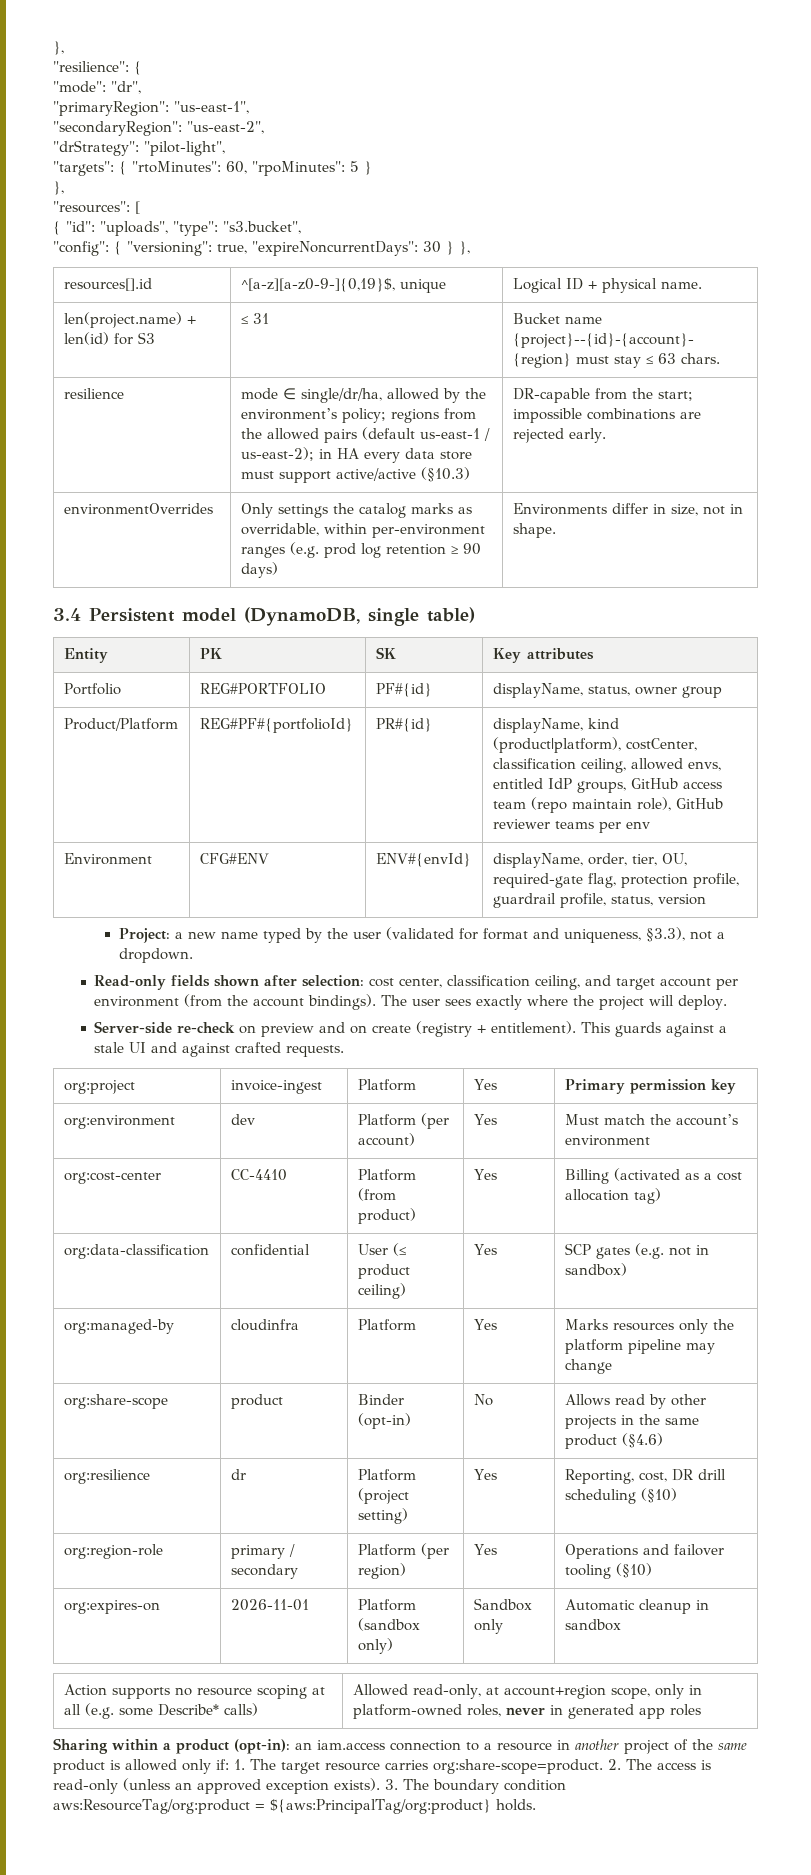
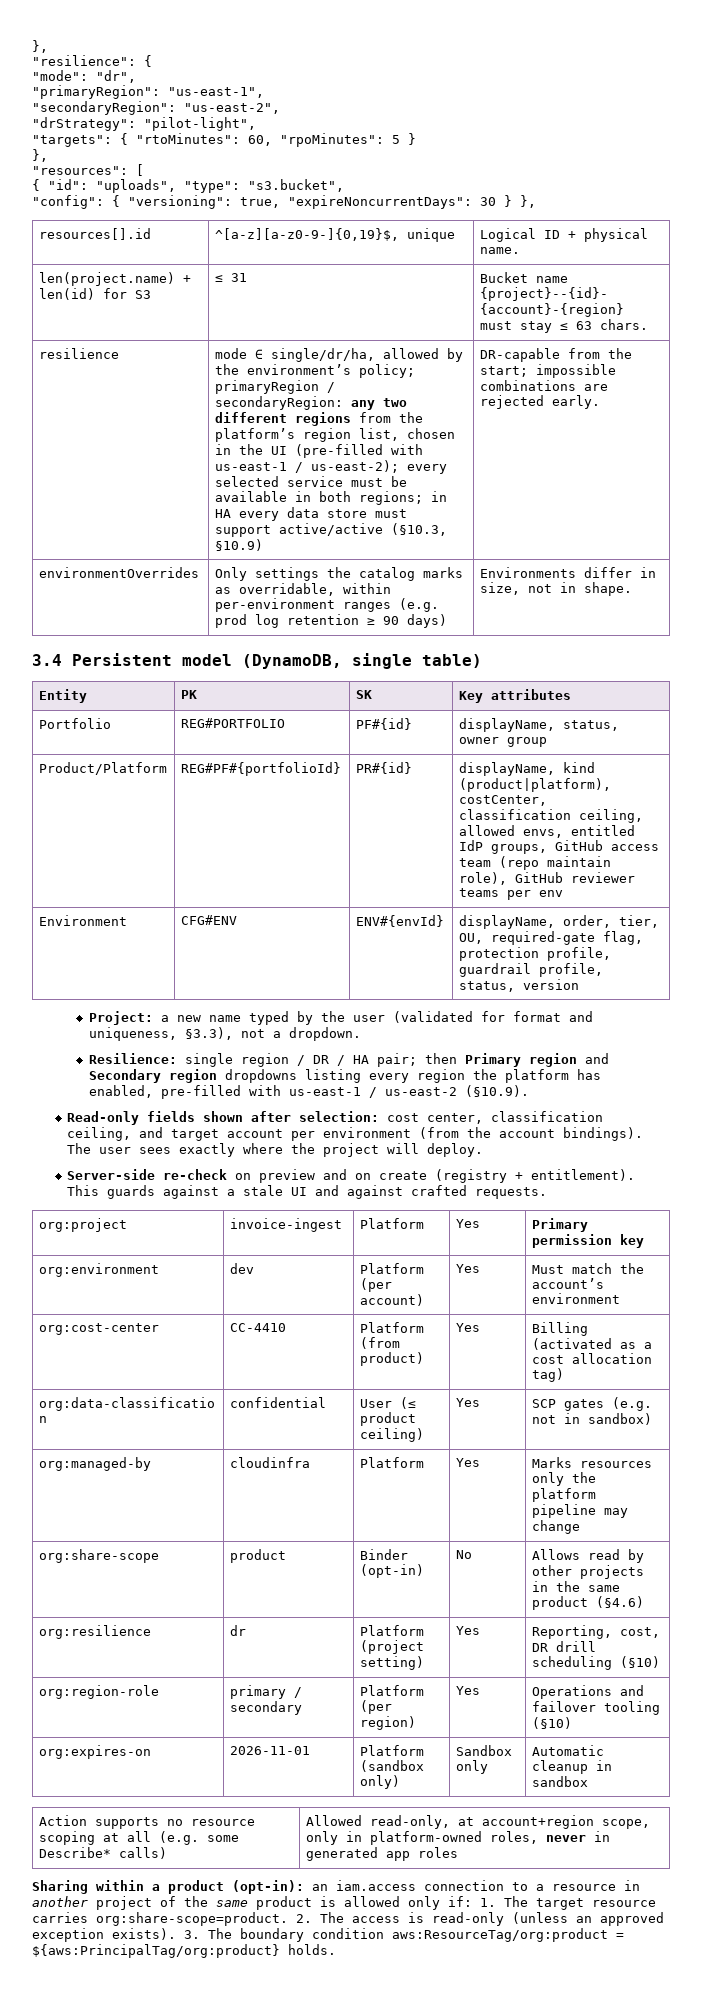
- mode ∈ single/dr/ha, allowed by the environment’s policy; regions from the allowed pairs (default us-east-1 / us-east-2); in HA every data store must support active/active (§10.3)
+ mode ∈ single/dr/ha, allowed by the environment’s policy; primaryRegion / secondaryRegion: any two different regions from the platform’s region list, chosen in the UI (pre-filled with us-east-1 / us-east-2); every selected service must be available in both regions; in HA every data store must support active/active (§10.3, §10.9)
+ Resilience: single region / DR / HA pair; then Primary region and Secondary region dropdowns listing every region the platform has enabled, pre-filled with us-east-1 / us-east-2 (§10.9).

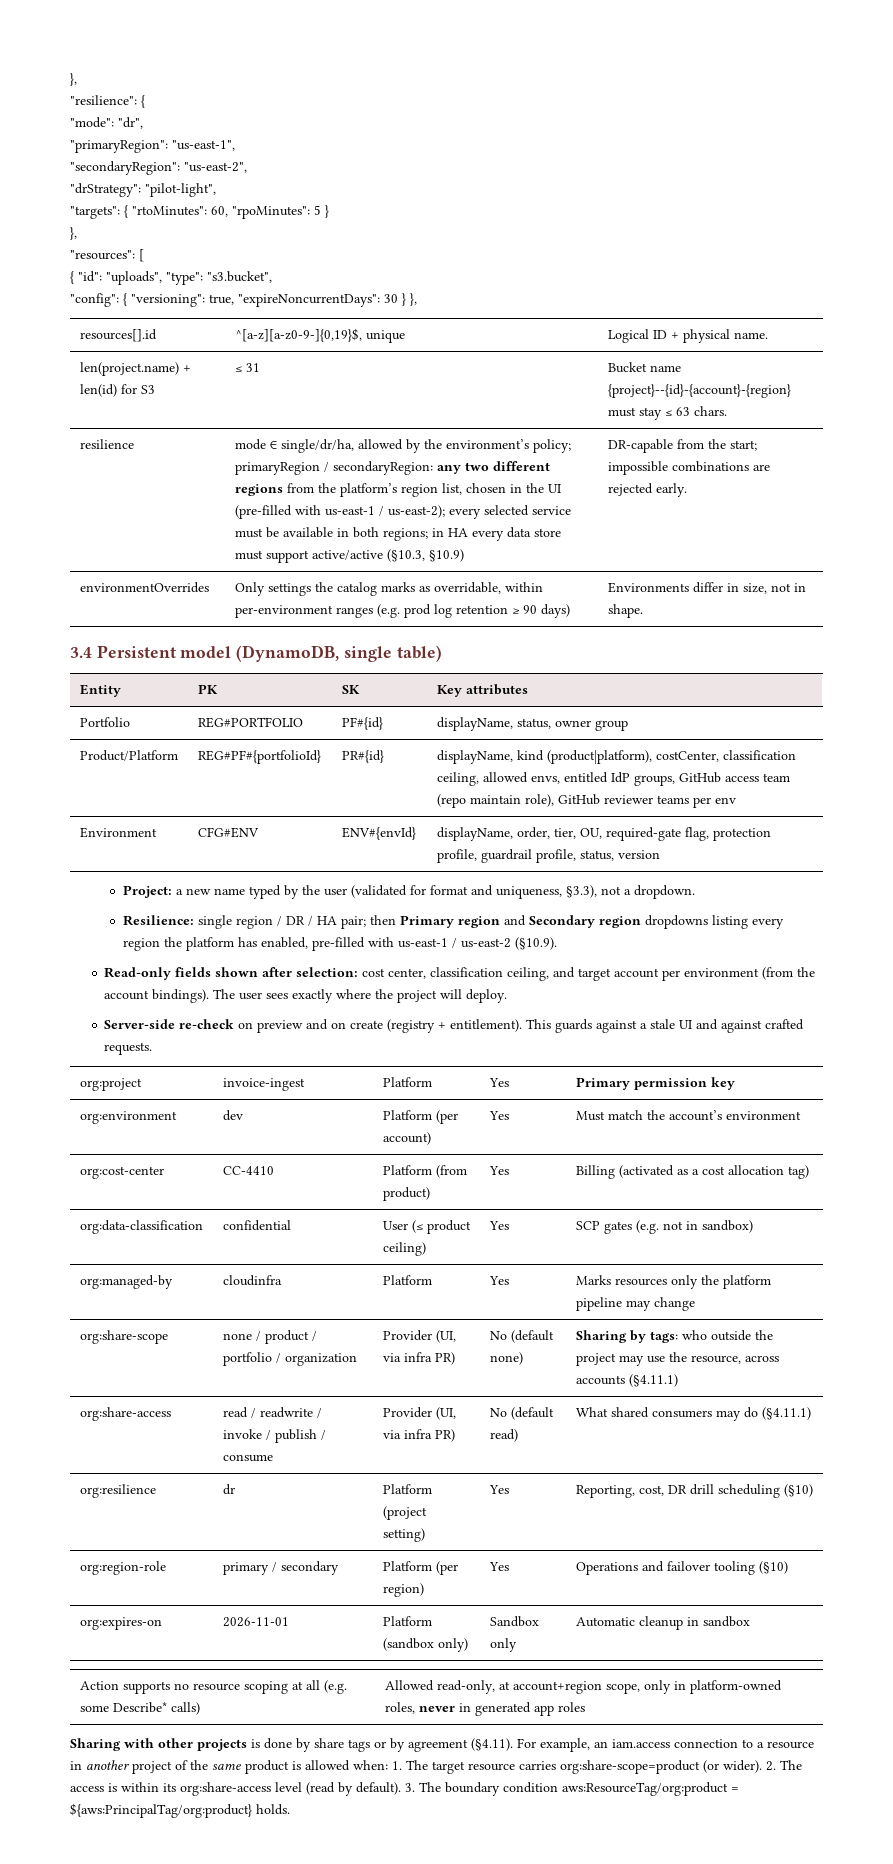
- org:share-scope | product | Binder (opt-in) | No | Allows read by other projects in the same product (§4.6)
+ org:share-scope | none / product / portfolio / organization | Provider (UI, via infra PR) | No (default none) | Sharing by tags: who outside the project may use the resource, across accounts (§4.11.1)
+ org:share-access | read / readwrite / invoke / publish / consume | Provider (UI, via infra PR) | No (default read) | What shared consumers may do (§4.11.1)
- Sharing within a product (opt-in): an iam.access connection to a resource in another project of the same product is allowed only if: 1. The target resource carries org:share-scope=product.
+ Sharing with other projects is done by share tags or by agreement (§4.11). For example, an iam.access connection to a resource in another project of the same product is allowed when: 1. The target resource carries org:share-scope=product (or wider).
- 2. The access is read-only (unless an approved exception exists).
+ 2. The access is within its org:share-access level (read by default).

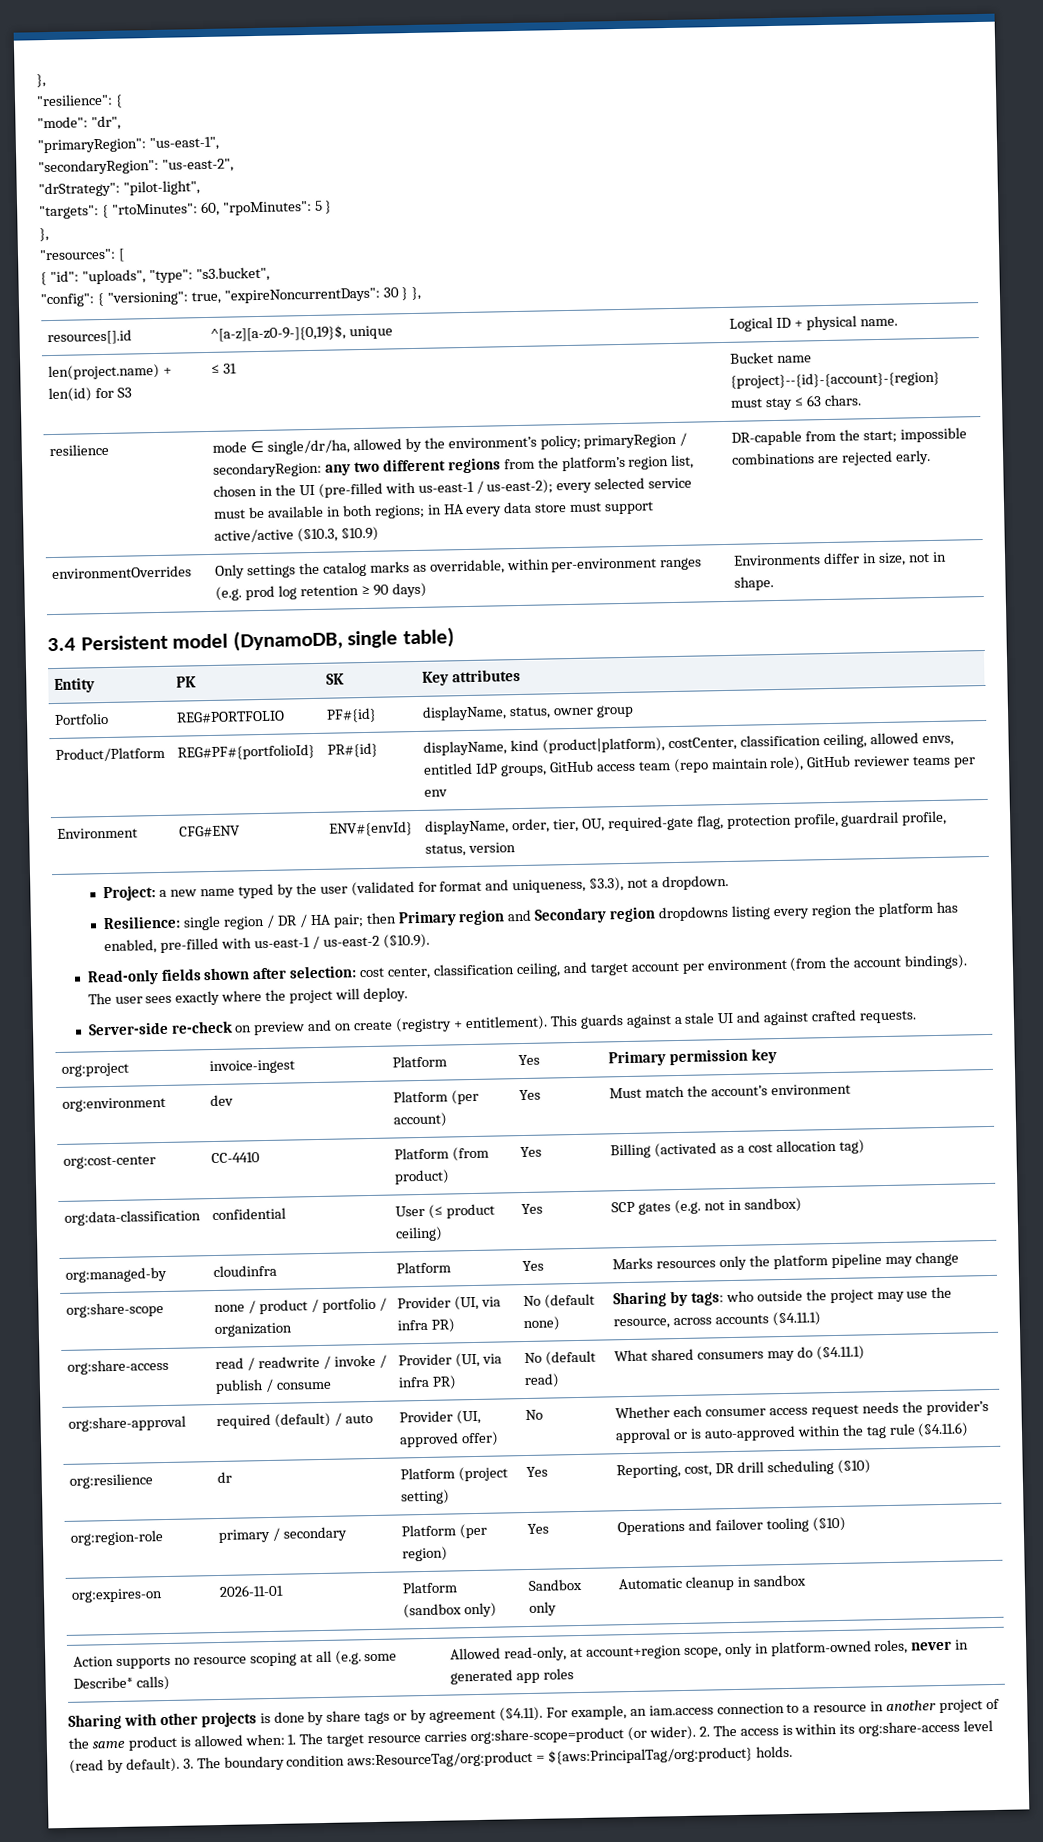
+ org:share-approval | required (default) / auto | Provider (UI, approved offer) | No | Whether each consumer access request needs the provider’s approval or is auto-approved within the tag rule (§4.11.6)

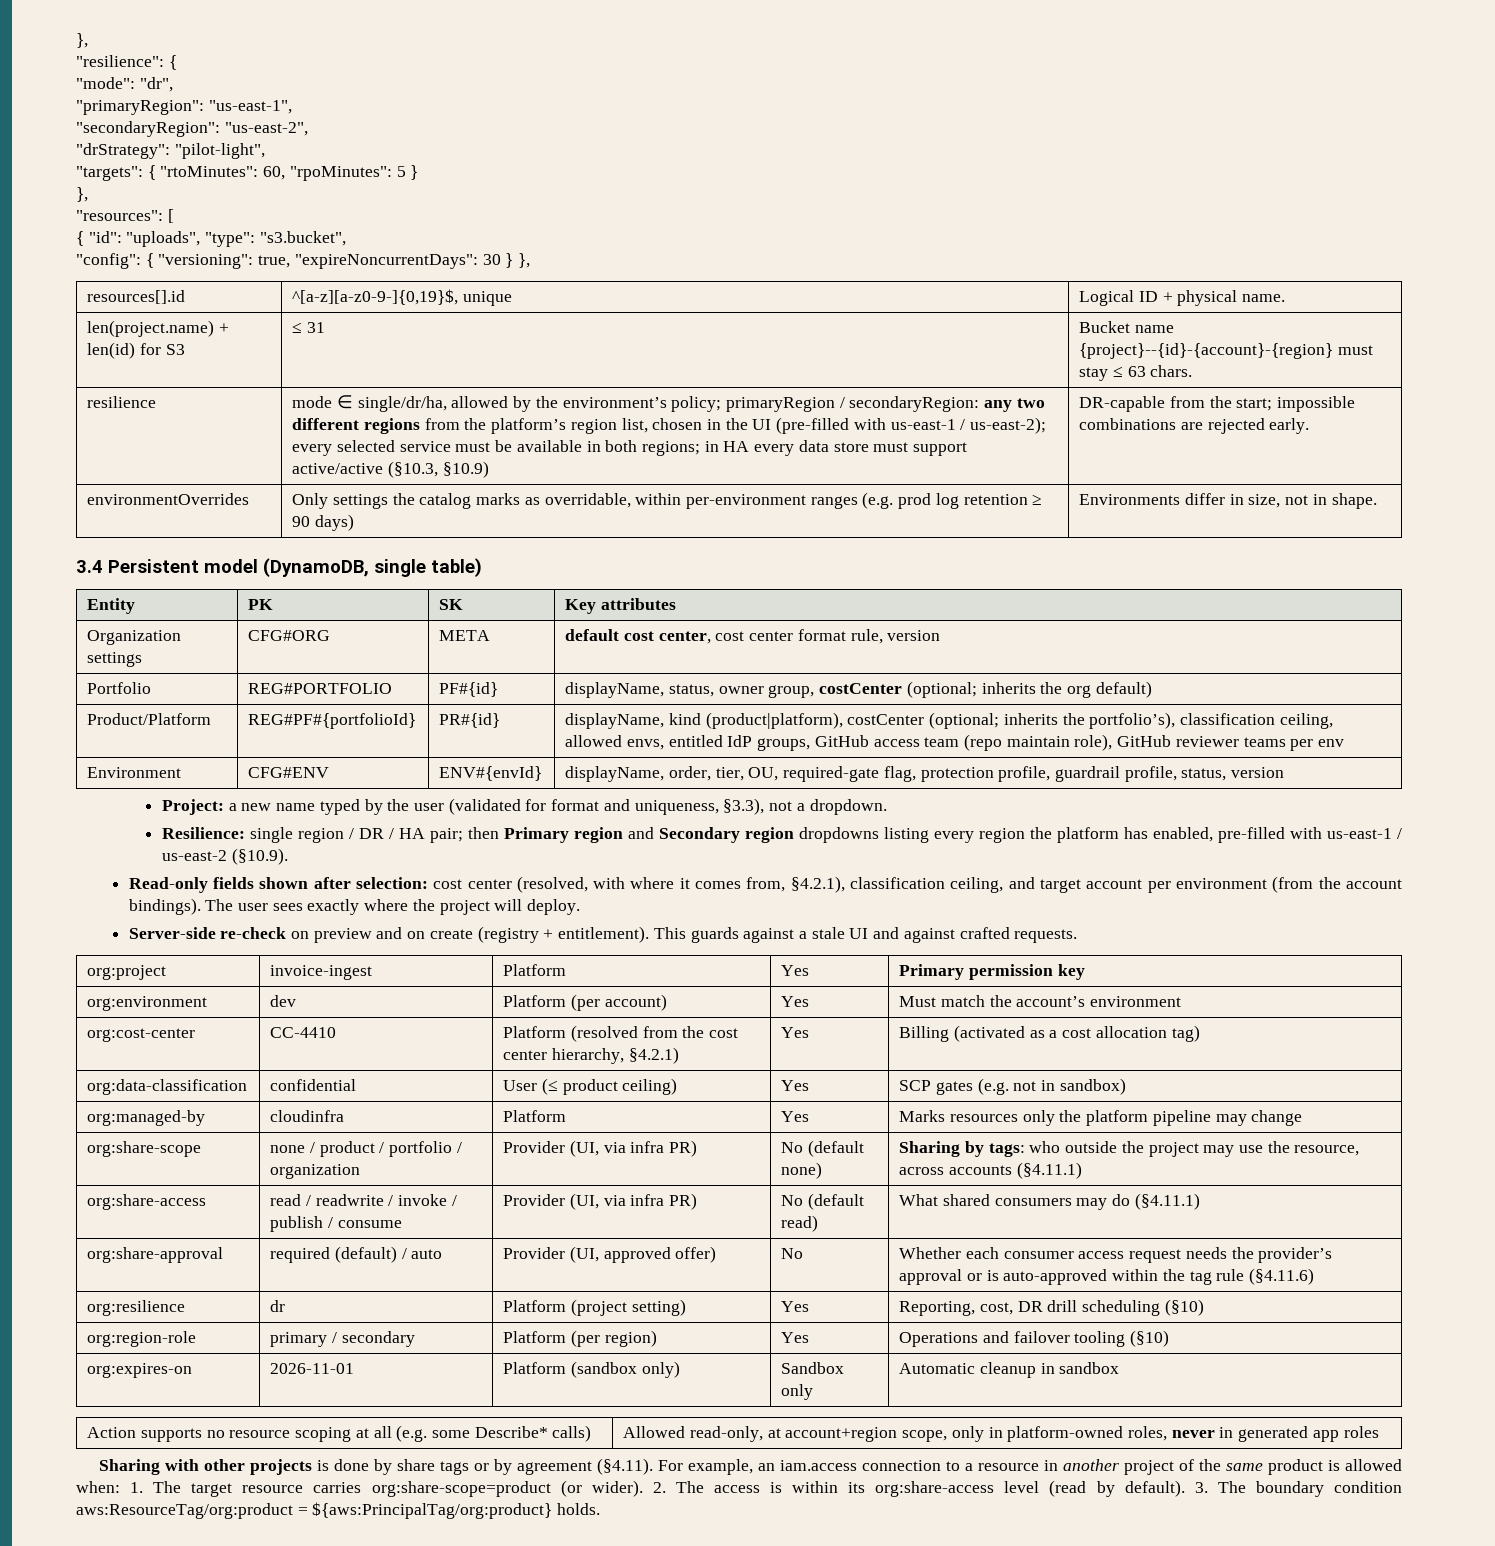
+ Organization settings | CFG#ORG | META | default cost center, cost center format rule, version
- Portfolio | REG#PORTFOLIO | PF#{id} | displayName, status, owner group
+ Portfolio | REG#PORTFOLIO | PF#{id} | displayName, status, owner group, costCenter (optional; inherits the org default)
- Product/Platform | REG#PF#{portfolioId} | PR#{id} | displayName, kind (product|platform), costCenter, classification ceiling, allowed envs, entitled IdP groups, GitHub access team (repo maintain role), GitHub reviewer teams per env
+ Product/Platform | REG#PF#{portfolioId} | PR#{id} | displayName, kind (product|platform), costCenter (optional; inherits the portfolio’s), classification ceiling, allowed envs, entitled IdP groups, GitHub access team (repo maintain role), GitHub reviewer teams per env
- Read-only fields shown after selection: cost center, classification ceiling, and target account per environment (from the account bindings).
+ Read-only fields shown after selection: cost center (resolved, with where it comes from, §4.2.1), classification ceiling, and target account per environment (from the account bindings).
- org:cost-center | CC-4410 | Platform (from product) | Yes | Billing (activated as a cost allocation tag)
+ org:cost-center | CC-4410 | Platform (resolved from the cost center hierarchy, §4.2.1) | Yes | Billing (activated as a cost allocation tag)

